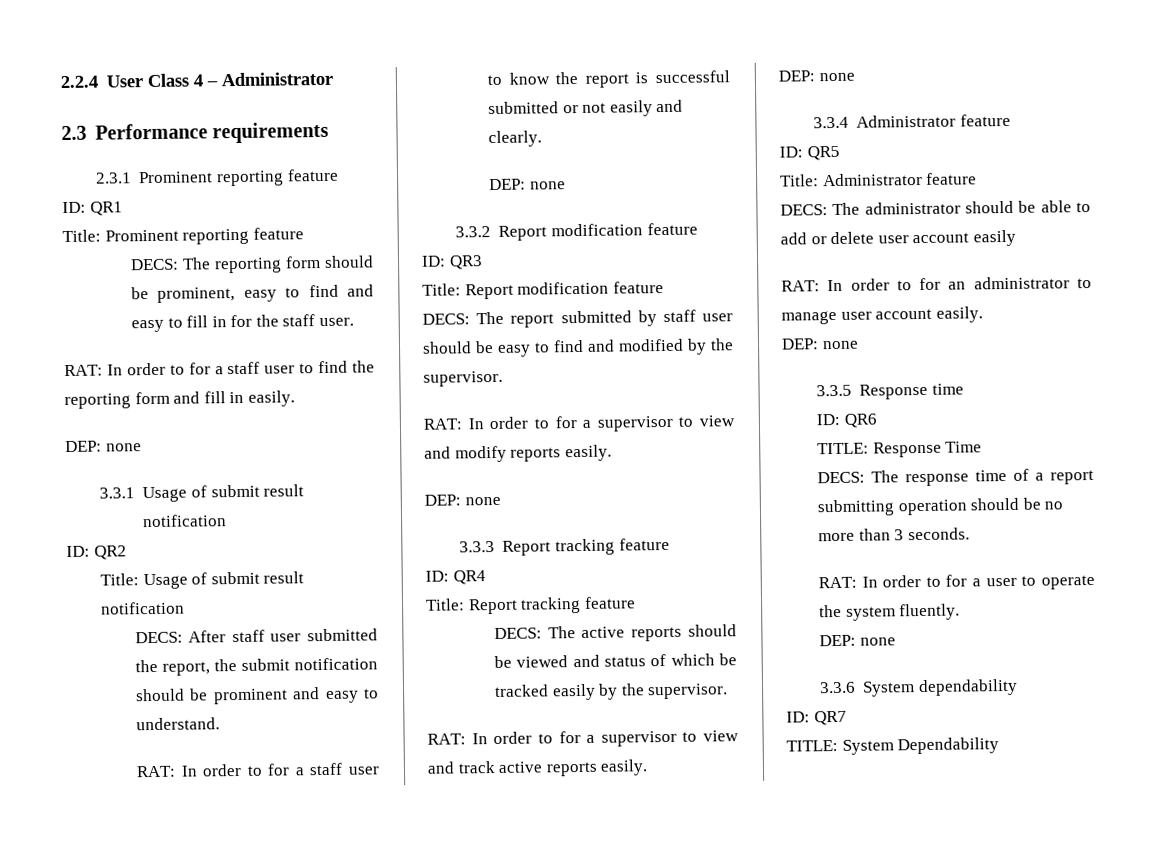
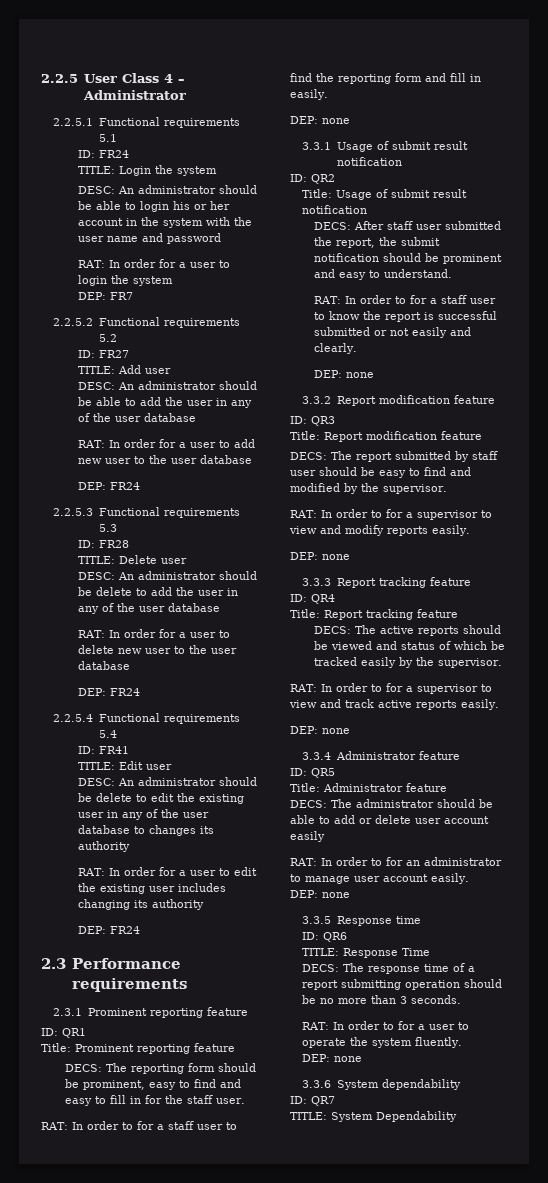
- 2.2.4 User Class 4 – Administrator
+ 2.2.5 User Class 4 – Administrator
+ 2.2.5.1 Functional requirements 5.1
+ ID: FR24
+ TITLE: Login the system
+ DESC: An administrator should be able to login his or her account in the system with the user name and password
+ RAT: In order for a user to login the system
+ DEP: FR7
+ 2.2.5.2 Functional requirements 5.2
+ ID: FR27
+ TITLE: Add user
+ DESC: An administrator should be able to add the user in any of the user database
+ RAT: In order for a user to add new user to the user database
+ DEP: FR24
+ 2.2.5.3 Functional requirements 5.3
+ ID: FR28
+ TITLE: Delete user
+ DESC: An administrator should be delete to add the user in any of the user database
+ RAT: In order for a user to delete new user to the user database
+ DEP: FR24
+ 2.2.5.4 Functional requirements 5.4
+ ID: FR41
+ TITLE: Edit user
+ DESC: An administrator should be delete to edit the existing user in any of the user database to changes its authority
+ RAT: In order for a user to edit the existing user includes changing its authority
+ DEP: FR24

